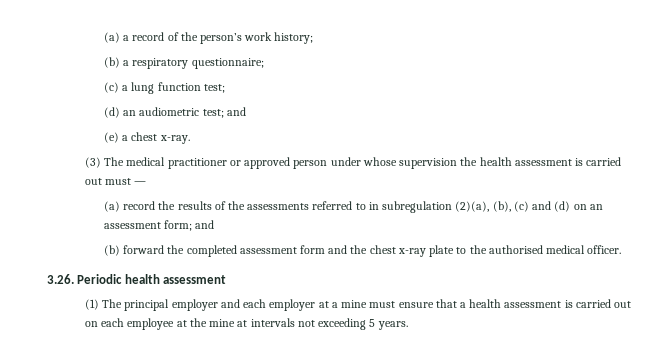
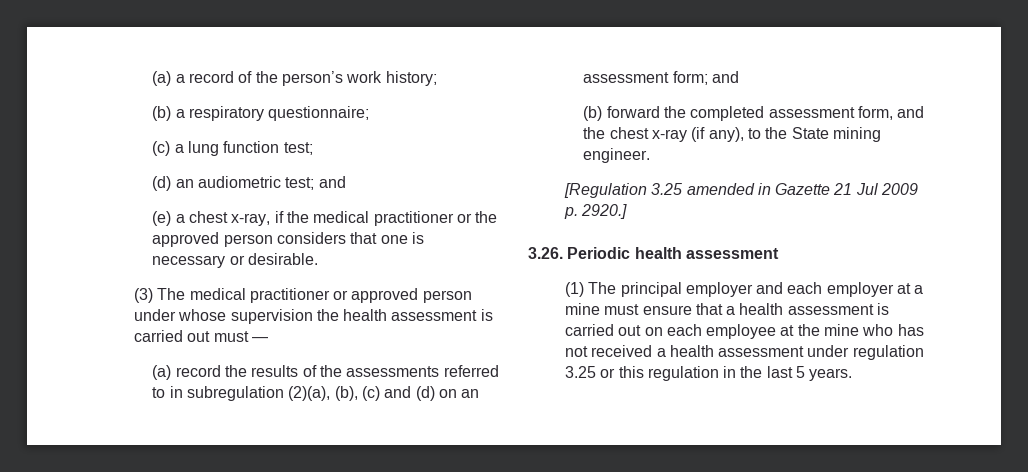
- (e) a chest x-ray.
+ (e) a chest x-ray, if the medical practitioner or the approved person considers that one is necessary or desirable.
- (b) forward the completed assessment form and the chest x-ray plate to the authorised medical officer.
+ (b) forward the completed assessment form, and the chest x-ray (if any), to the State mining engineer.
+ [Regulation 3.25 amended in Gazette 21 Jul 2009 p. 2920.]
- (1) The principal employer and each employer at a mine must ensure that a health assessment is carried out on each employee at the mine at intervals not exceeding 5 years.
+ (1) The principal employer and each employer at a mine must ensure that a health assessment is carried out on each employee at the mine who has not received a health assessment under regulation 3.25 or this regulation in the last 5 years.

